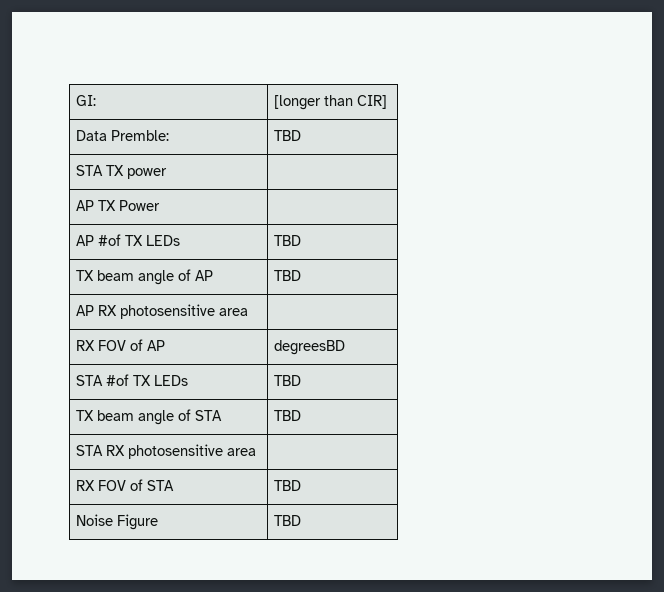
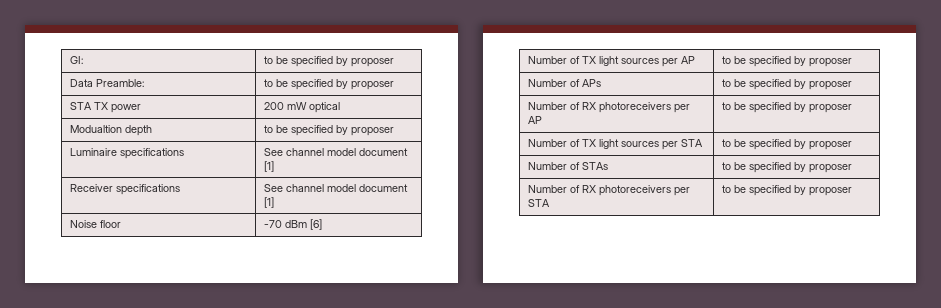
- GI: | [longer than CIR]
- Data Premble: | TBD
- STA TX power |
- AP TX Power |
- AP #of TX LEDs | TBD
- TX beam angle of AP | TBD
- AP RX photosensitive area |
- RX FOV of AP | degreesBD
- STA #of TX LEDs | TBD
- TX beam angle of STA | TBD
- STA RX photosensitive area |
- RX FOV of STA | TBD
- Noise Figure | TBD
+ GI: | to be specified by proposer
+ Data Preamble: | to be specified by proposer
+ STA TX power | 200 mW optical
+ Modualtion depth | to be specified by proposer
+ Luminaire specifications | See channel model document [1]
+ Receiver specifications | See channel model document [1]
+ Noise floor | -70 dBm [6]
+ Number of TX light sources per AP | to be specified by proposer
+ Number of APs | to be specified by proposer
+ Number of RX photoreceivers per AP | to be specified by proposer
+ Number of TX light sources per STA | to be specified by proposer
+ Number of STAs | to be specified by proposer
+ Number of RX photoreceivers per STA | to be specified by proposer

